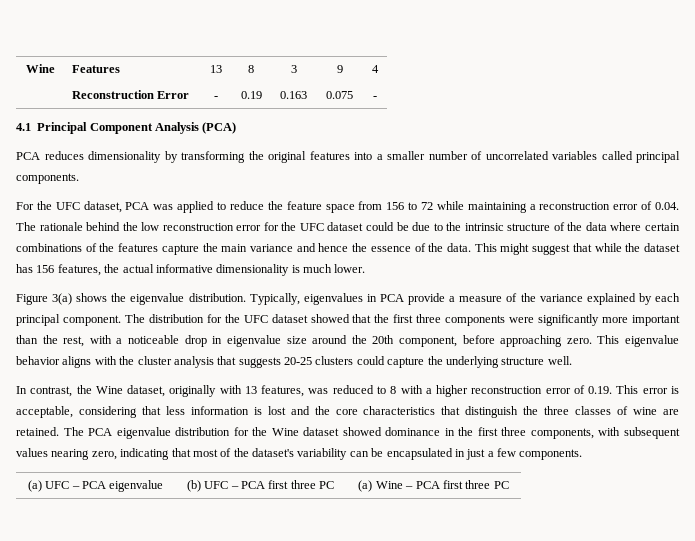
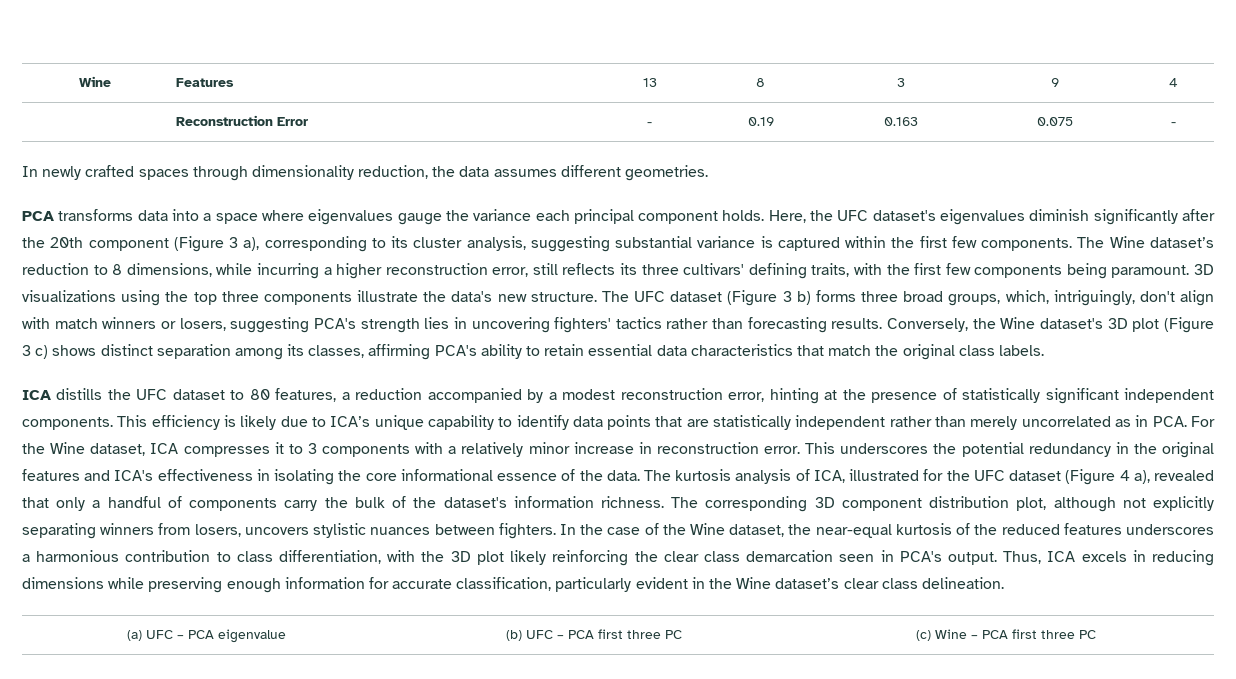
- 4.1 Principal Component Analysis (PCA)
- PCA reduces dimensionality by transforming the original features into a smaller number of uncorrelated variables called principal components.
- For the UFC dataset, PCA was applied to reduce the feature space from 156 to 72 while maintaining a reconstruction error of 0.04. The rationale behind the low reconstruction error for the UFC dataset could be due to the intrinsic structure of the data where certain combinations of the features capture the main variance and hence the essence of the data. This might suggest that while the dataset has 156 features, the actual informative dimensionality is much lower.
- Figure 3(a) shows the eigenvalue distribution. Typically, eigenvalues in PCA provide a measure of the variance explained by each principal component. The distribution for the UFC dataset showed that the first three components were significantly more important than the rest, with a noticeable drop in eigenvalue size around the 20th component, before approaching zero. This eigenvalue behavior aligns with the cluster analysis that suggests 20-25 clusters could capture the underlying structure well.
- In contrast, the Wine dataset, originally with 13 features, was reduced to 8 with a higher reconstruction error of 0.19. This error is acceptable, considering that less information is lost and the core characteristics that distinguish the three classes of wine are retained. The PCA eigenvalue distribution for the Wine dataset showed dominance in the first three components, with subsequent values nearing zero, indicating that most of the dataset's variability can be encapsulated in just a few components.
+ In newly crafted spaces through dimensionality reduction, the data assumes different geometries.
+ PCA transforms data into a space where eigenvalues gauge the variance each principal component holds. Here, the UFC dataset's eigenvalues diminish significantly after the 20th component (Figure 3 a), corresponding to its cluster analysis, suggesting substantial variance is captured within the first few components. The Wine dataset’s reduction to 8 dimensions, while incurring a higher reconstruction error, still reflects its three cultivars' defining traits, with the first few components being paramount. 3D visualizations using the top three components illustrate the data's new structure. The UFC dataset (Figure 3 b) forms three broad groups, which, intriguingly, don't align with match winners or losers, suggesting PCA's strength lies in uncovering fighters' tactics rather than forecasting results. Conversely, the Wine dataset's 3D plot (Figure 3 c) shows distinct separation among its classes, affirming PCA's ability to retain essential data characteristics that match the original class labels.
+ ICA distills the UFC dataset to 80 features, a reduction accompanied by a modest reconstruction error, hinting at the presence of statistically significant independent components. This efficiency is likely due to ICA’s unique capability to identify data points that are statistically independent rather than merely uncorrelated as in PCA. For the Wine dataset, ICA compresses it to 3 components with a relatively minor increase in reconstruction error. This underscores the potential redundancy in the original features and ICA's effectiveness in isolating the core informational essence of the data. The kurtosis analysis of ICA, illustrated for the UFC dataset (Figure 4 a), revealed that only a handful of components carry the bulk of the dataset's information richness. The corresponding 3D component distribution plot, although not explicitly separating winners from losers, uncovers stylistic nuances between fighters. In the case of the Wine dataset, the near-equal kurtosis of the reduced features underscores a harmonious contribution to class differentiation, with the 3D plot likely reinforcing the clear class demarcation seen in PCA's output. Thus, ICA excels in reducing dimensions while preserving enough information for accurate classification, particularly evident in the Wine dataset’s clear class delineation.
- (a) UFC – PCA eigenvalue | (b) UFC – PCA first three PC | (a) Wine – PCA first three PC
+ (a) UFC – PCA eigenvalue | (b) UFC – PCA first three PC | (c) Wine – PCA first three PC

